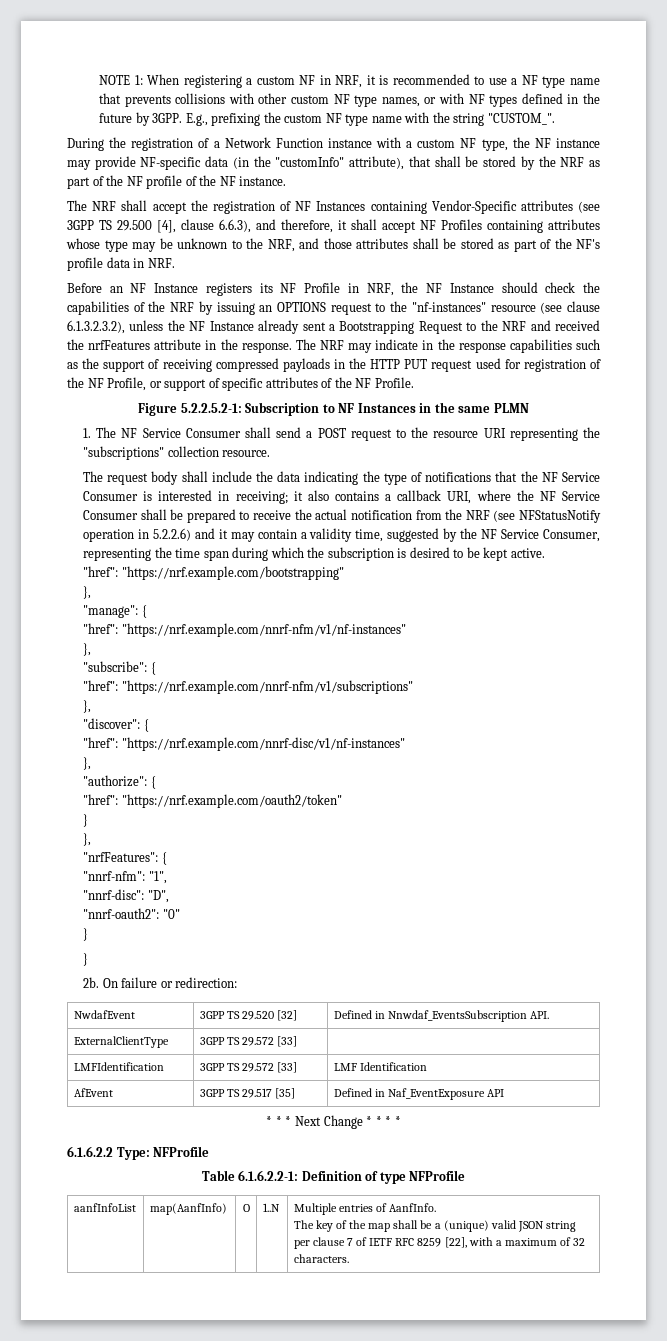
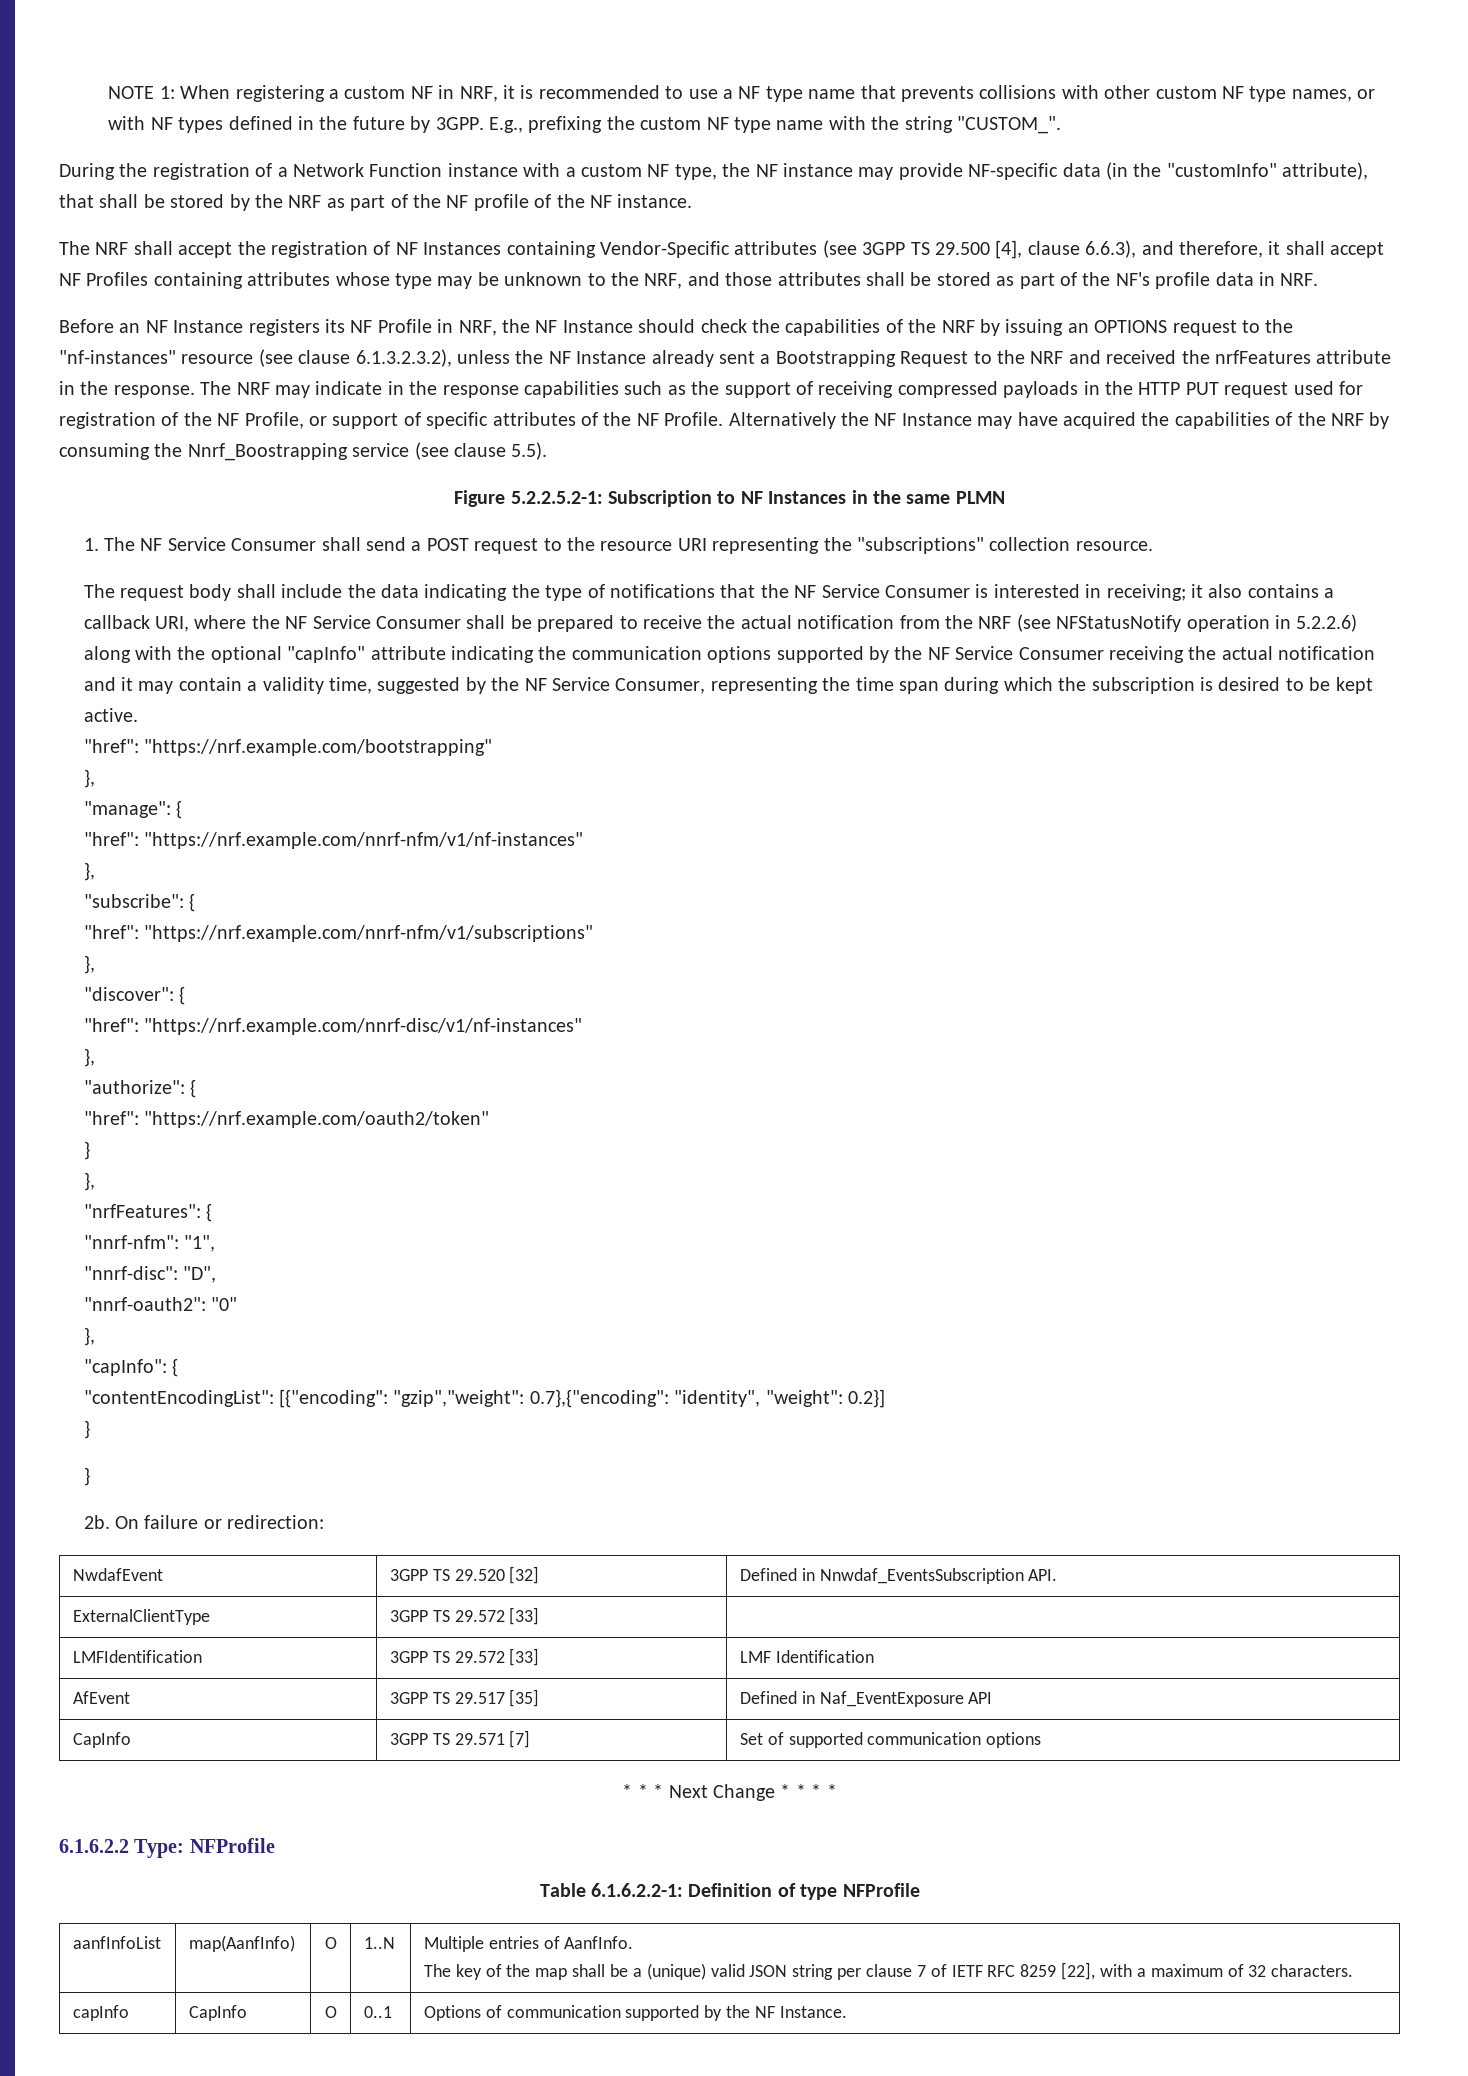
+ Alternatively the NF Instance may have acquired the capabilities of the NRF by consuming the Nnrf_Boostrapping service (see clause 5.5).
- it also contains a callback URI, where the NF Service Consumer shall be prepared to receive the actual notification from the NRF (see NFStatusNotify operation in 5.2.2.6) and it may contain a validity time, suggested by the NF Service Consumer, representing the time span during which the subscription is desired to be kept active.
+ it also contains a callback URI, where the NF Service Consumer shall be prepared to receive the actual notification from the NRF (see NFStatusNotify operation in 5.2.2.6) along with the optional "capInfo" attribute indicating the communication options supported by the NF Service Consumer receiving the actual notification and it may contain a validity time, suggested by the NF Service Consumer, representing the time span during which the subscription is desired to be kept active.
  "nnrf-oauth2": "0"
+ },
+ "capInfo": {
+ "contentEncodingList": [{"encoding": "gzip","weight": 0.7},{"encoding": "identity", "weight": 0.2}]
+ CapInfo | 3GPP TS 29.571 [7] | Set of supported communication options
+ capInfo | CapInfo | O | 0..1 | Options of communication supported by the NF Instance.

